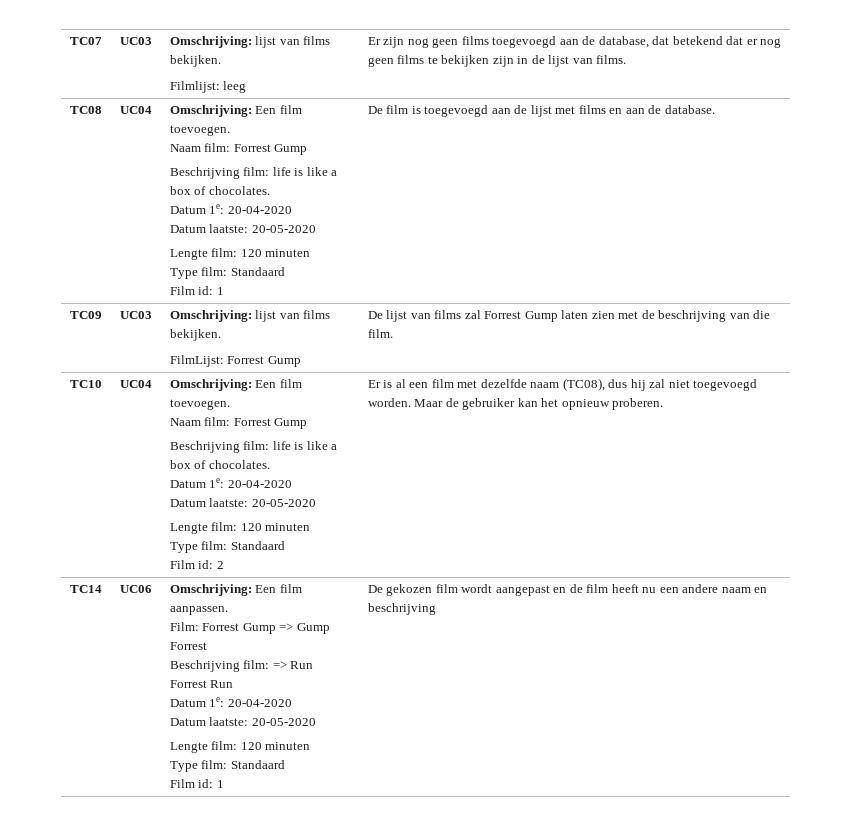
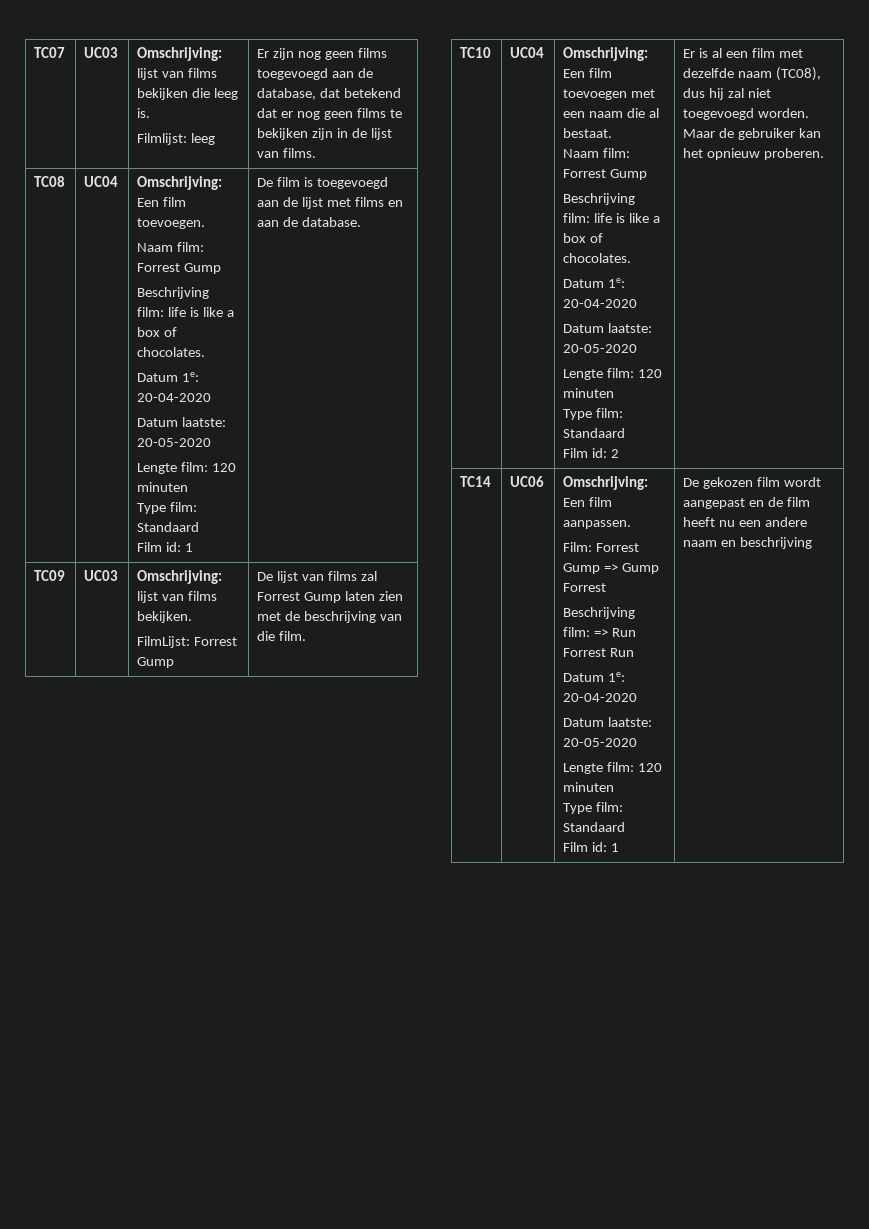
- TC07 | UC03 | Omschrijving: lijst van films bekijken.
+ TC07 | UC03 | Omschrijving: lijst van films bekijken die leeg is.
- TC10 | UC04 | Omschrijving: Een film toevoegen.
+ TC10 | UC04 | Omschrijving: Een film toevoegen met een naam die al bestaat.

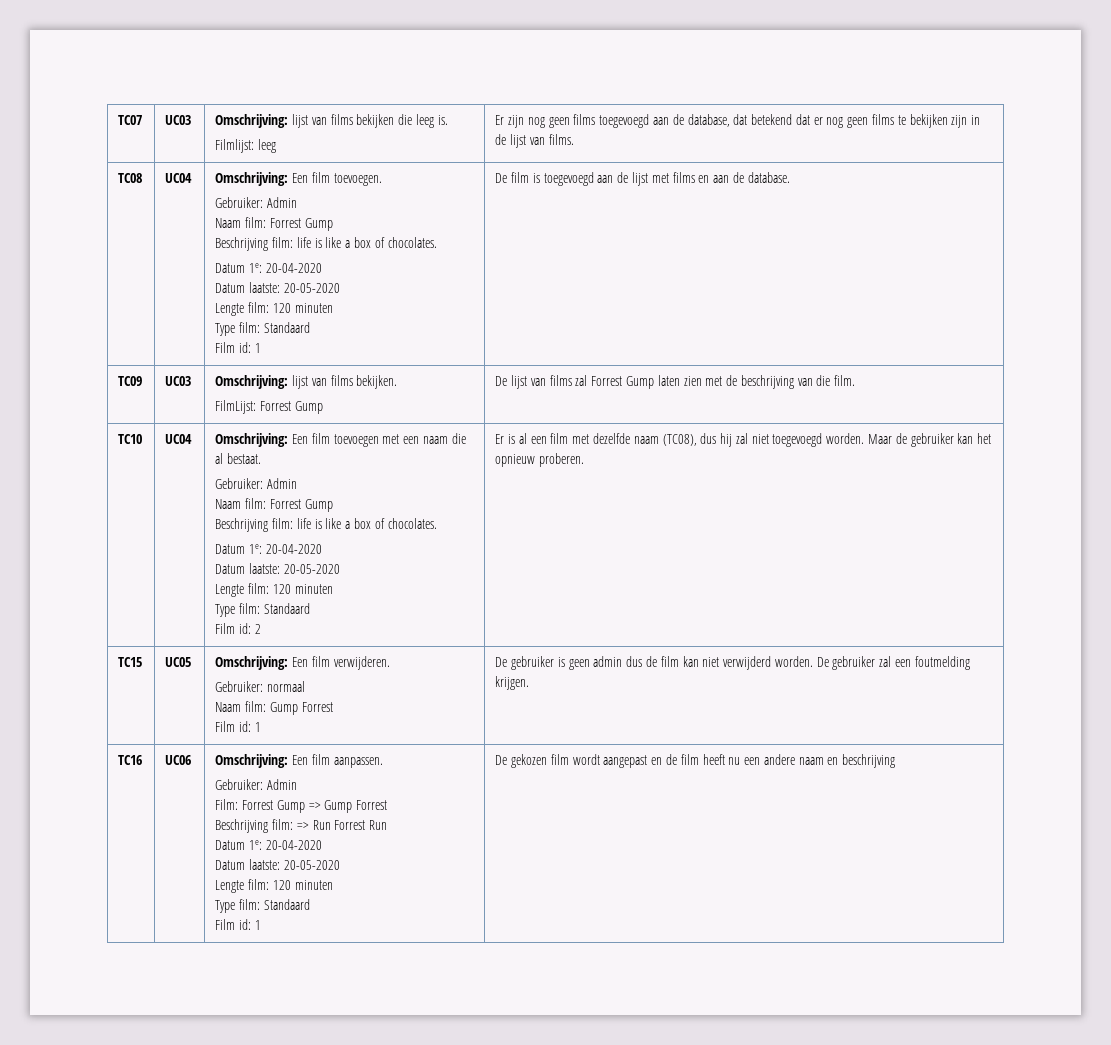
  Omschrijving: Een film toevoegen.
+ Gebruiker: Admin
  Omschrijving: Een film toevoegen met een naam die al bestaat.
+ Gebruiker: Admin
- TC14
+ TC15 | UC05 | Omschrijving: Een film verwijderen.
+ Gebruiker: normaal
+ Naam film: Gump Forrest
+ Film id: 1 | De gebruiker is geen admin dus de film kan niet verwijderd worden. De gebruiker zal een foutmelding krijgen.
+ TC16
  Omschrijving: Een film aanpassen.
+ Gebruiker: Admin

